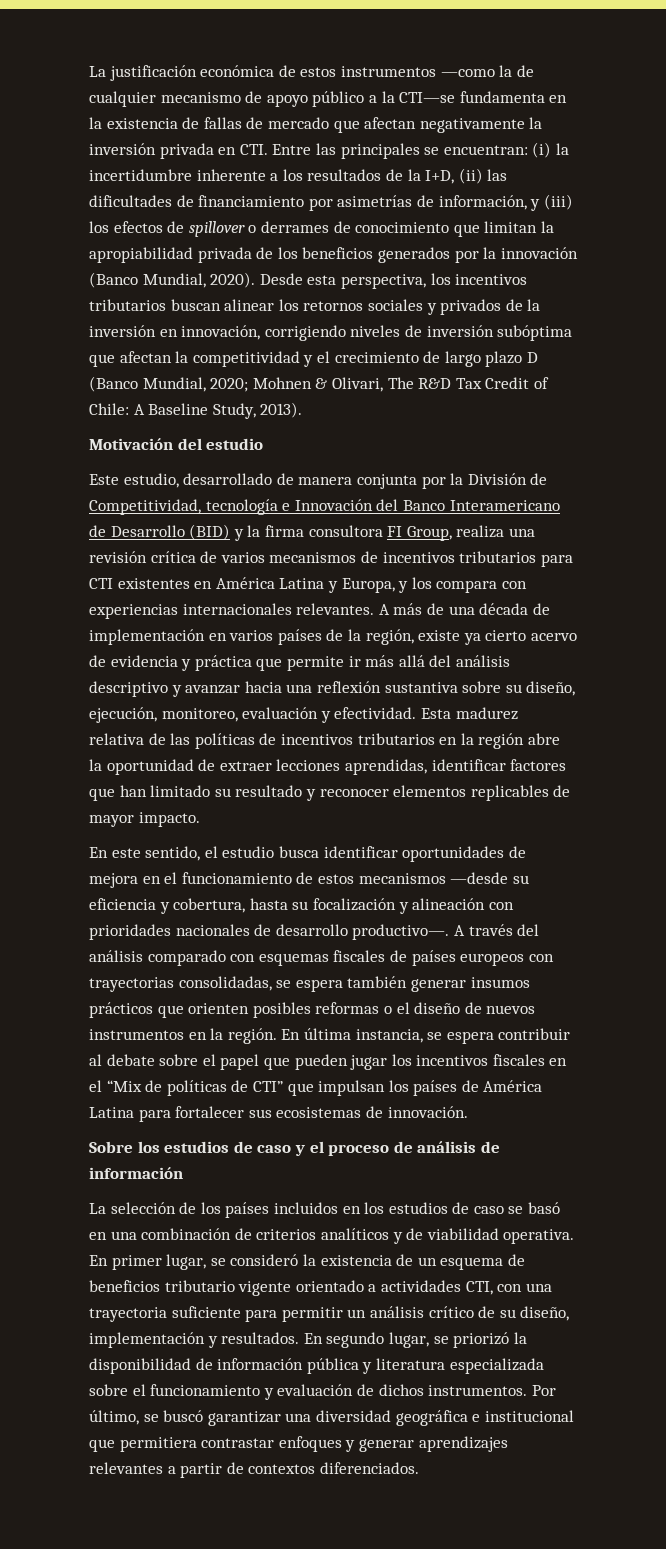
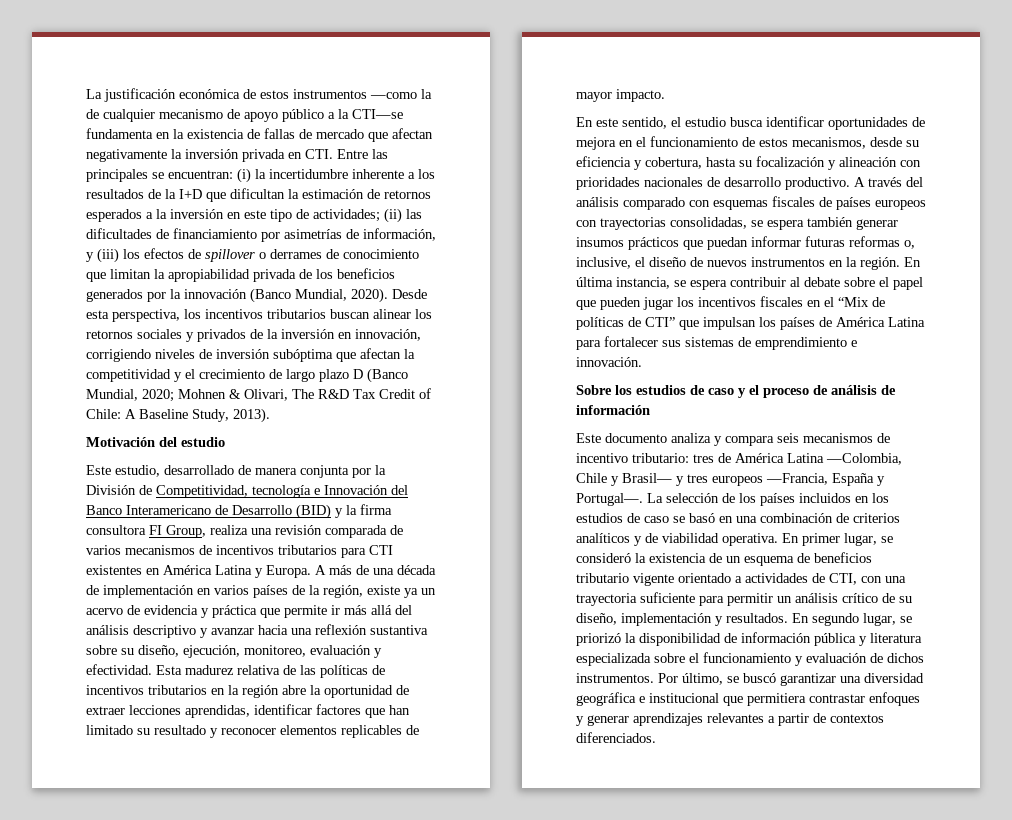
- (i) la incertidumbre inherente a los resultados de la I+D, (ii) las dificultades de financiamiento por asimetrías de información, y (iii) los efectos de spillover o derrames de conocimiento que limitan la apropiabilidad privada de los beneficios generados por la innovación (Banco Mundial, 2020).
+ (i) la incertidumbre inherente a los resultados de la I+D que dificultan la estimación de retornos esperados a la inversión en este tipo de actividades; (ii) las dificultades de financiamiento por asimetrías de información, y (iii) los efectos de spillover o derrames de conocimiento que limitan la apropiabilidad privada de los beneficios generados por la innovación (Banco Mundial, 2020).
- Este estudio, desarrollado de manera conjunta por la División de Competitividad, tecnología e Innovación del Banco Interamericano de Desarrollo (BID) y la firma consultora FI Group, realiza una revisión crítica de varios mecanismos de incentivos tributarios para CTI existentes en América Latina y Europa, y los compara con experiencias internacionales relevantes.
+ Este estudio, desarrollado de manera conjunta por la División de Competitividad, tecnología e Innovación del Banco Interamericano de Desarrollo (BID) y la firma consultora FI Group, realiza una revisión comparada de varios mecanismos de incentivos tributarios para CTI existentes en América Latina y Europa.
- A más de una década de implementación en varios países de la región, existe ya cierto acervo de evidencia y práctica que permite ir más allá del análisis descriptivo y avanzar hacia una reflexión sustantiva sobre su diseño, ejecución, monitoreo, evaluación y efectividad.
+ A más de una década de implementación en varios países de la región, existe ya un acervo de evidencia y práctica que permite ir más allá del análisis descriptivo y avanzar hacia una reflexión sustantiva sobre su diseño, ejecución, monitoreo, evaluación y efectividad.
- En este sentido, el estudio busca identificar oportunidades de mejora en el funcionamiento de estos mecanismos —desde su eficiencia y cobertura, hasta su focalización y alineación con prioridades nacionales de desarrollo productivo—.
+ En este sentido, el estudio busca identificar oportunidades de mejora en el funcionamiento de estos mecanismos, desde su eficiencia y cobertura, hasta su focalización y alineación con prioridades nacionales de desarrollo productivo.
- A través del análisis comparado con esquemas fiscales de países europeos con trayectorias consolidadas, se espera también generar insumos prácticos que orienten posibles reformas o el diseño de nuevos instrumentos en la región.
+ A través del análisis comparado con esquemas fiscales de países europeos con trayectorias consolidadas, se espera también generar insumos prácticos que puedan informar futuras reformas o, inclusive, el diseño de nuevos instrumentos en la región.
- En última instancia, se espera contribuir al debate sobre el papel que pueden jugar los incentivos fiscales en el “Mix de políticas de CTI” que impulsan los países de América Latina para fortalecer sus ecosistemas de innovación.
+ En última instancia, se espera contribuir al debate sobre el papel que pueden jugar los incentivos fiscales en el “Mix de políticas de CTI” que impulsan los países de América Latina para fortalecer sus sistemas de emprendimiento e innovación.
+ Este documento analiza y compara seis mecanismos de incentivo tributario: tres de América Latina —Colombia, Chile y Brasil— y tres europeos —Francia, España y Portugal—.
- En primer lugar, se consideró la existencia de un esquema de beneficios tributario vigente orientado a actividades CTI, con una trayectoria suficiente para permitir un análisis crítico de su diseño, implementación y resultados.
+ En primer lugar, se consideró la existencia de un esquema de beneficios tributario vigente orientado a actividades de CTI, con una trayectoria suficiente para permitir un análisis crítico de su diseño, implementación y resultados.

